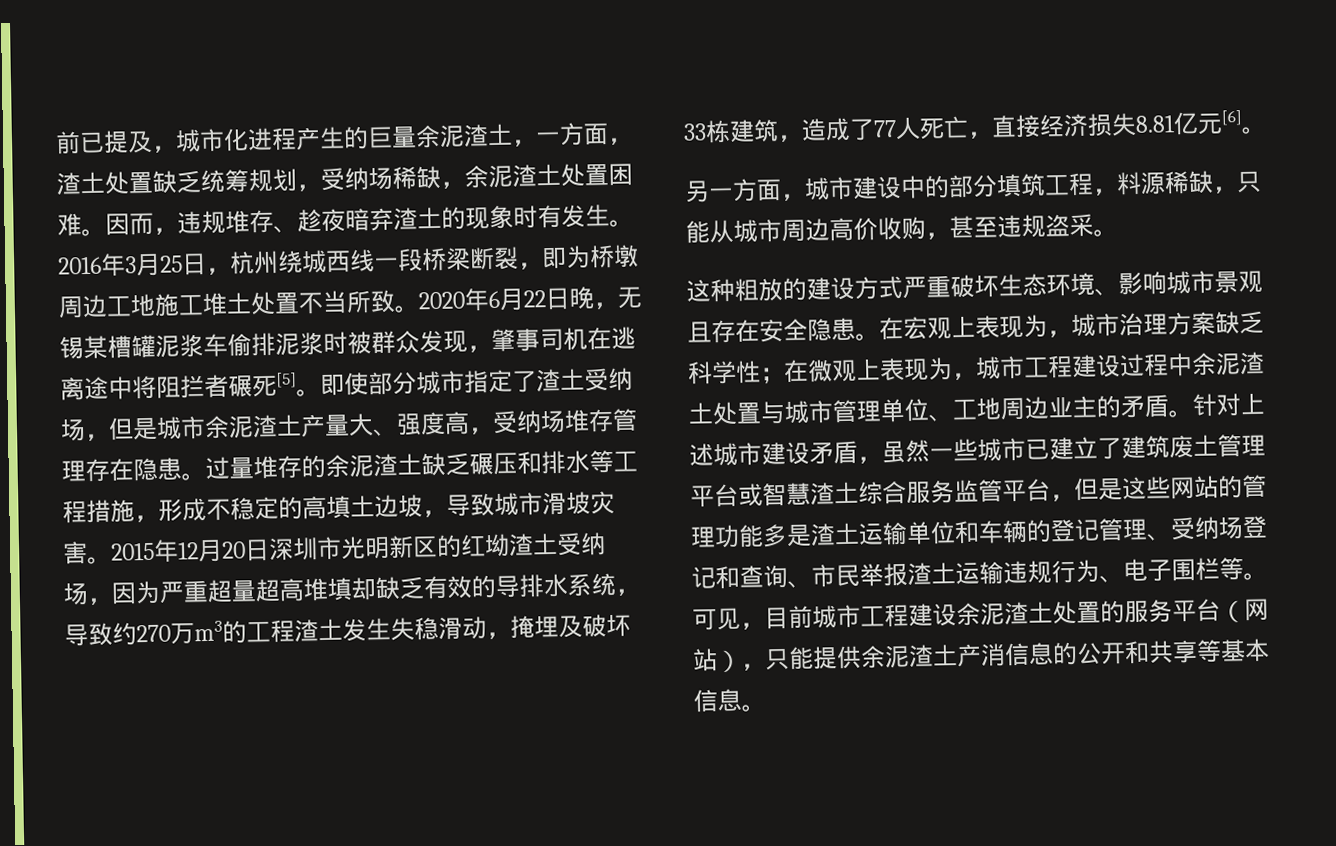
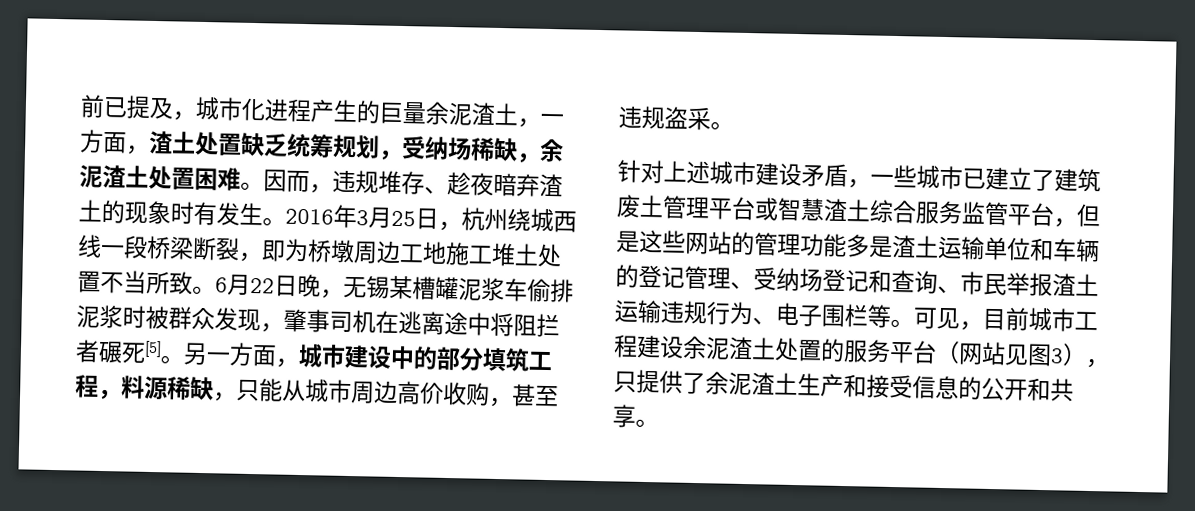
- 2020年6月22日晚，无锡某槽罐泥浆车偷排泥浆时被群众发现，肇事司机在逃离途中将阻拦者碾死[5]。即使部分城市指定了渣土受纳场，但是城市余泥渣土产量大、强度高，受纳场堆存管理存在隐患。过量堆存的余泥渣土缺乏碾压和排水等工程措施，形成不稳定的高填土边坡，导致城市滑坡灾害。2015年12月20日深圳市光明新区的红坳渣土受纳场，因为严重超量超高堆填却缺乏有效的导排水系统，导致约270万m3的工程渣土发生失稳滑动，掩埋及破坏33栋建筑，造成了77人死亡，直接经济损失8.81亿元[6]。
- 另一方面，城市建设中的部分填筑工程，料源稀缺，只能从城市周边高价收购，甚至违规盗采。
+ 6月22日晚，无锡某槽罐泥浆车偷排泥浆时被群众发现，肇事司机在逃离途中将阻拦者碾死[5]。另一方面，城市建设中的部分填筑工程，料源稀缺，只能从城市周边高价收购，甚至违规盗采。
- 这种粗放的建设方式严重破坏生态环境、影响城市景观且存在安全隐患。在宏观上表现为，城市治理方案缺乏科学性；在微观上表现为，城市工程建设过程中余泥渣土处置与城市管理单位、工地周边业主的矛盾。针对上述城市建设矛盾，虽然一些城市已建立了建筑废土管理平台或智慧渣土综合服务监管平台，但是这些网站的管理功能多是渣土运输单位和车辆的登记管理、受纳场登记和查询、市民举报渣土运输违规行为、电子围栏等。
+ 针对上述城市建设矛盾，一些城市已建立了建筑废土管理平台或智慧渣土综合服务监管平台，但是这些网站的管理功能多是渣土运输单位和车辆的登记管理、受纳场登记和查询、市民举报渣土运输违规行为、电子围栏等。
- 可见，目前城市工程建设余泥渣土处置的服务平台（网站），只能提供余泥渣土产消信息的公开和共享等基本信息。
+ 可见，目前城市工程建设余泥渣土处置的服务平台（网站见图3），只提供了余泥渣土生产和接受信息的公开和共享。

